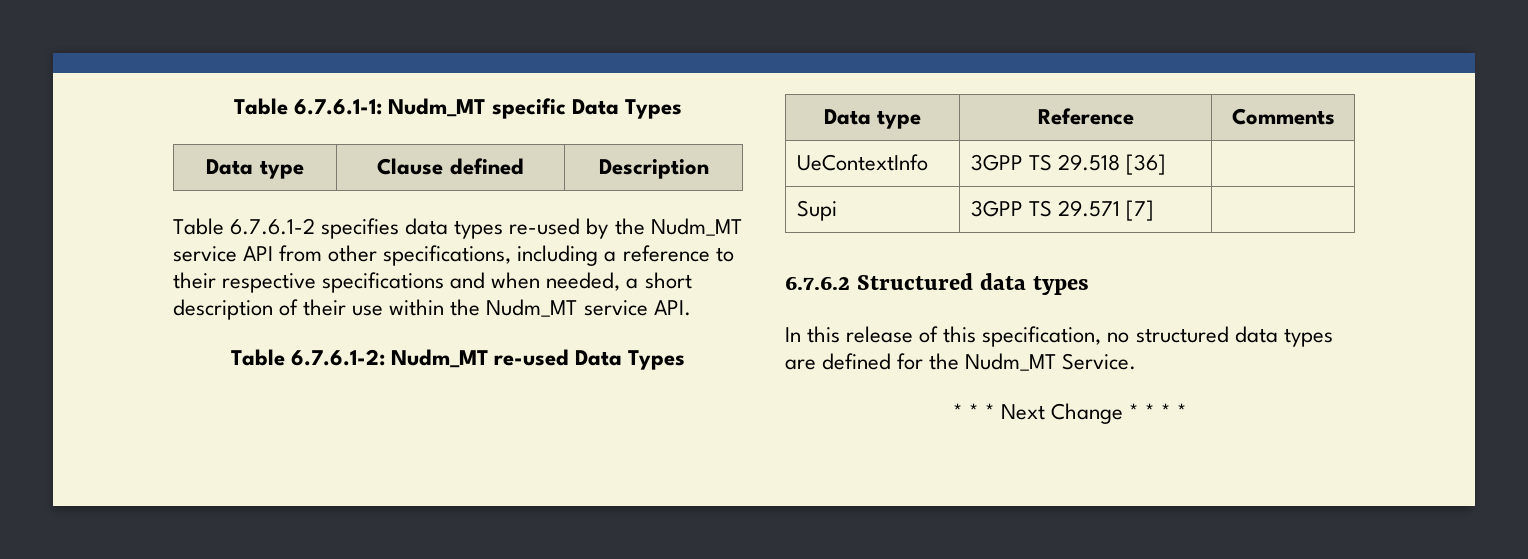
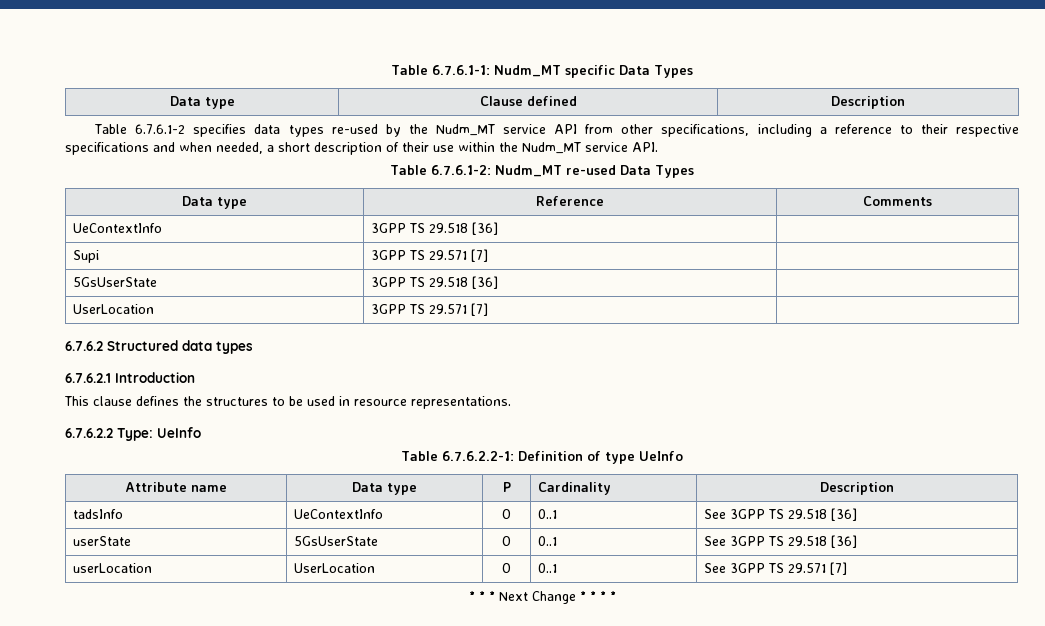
+ 5GsUserState | 3GPP TS 29.518 [36] |
+ UserLocation | 3GPP TS 29.571 [7] |
  6.7.6.2 Structured data types
- In this release of this specification, no structured data types are defined for the Nudm_MT Service.
+ 6.7.6.2.1 Introduction
+ This clause defines the structures to be used in resource representations.
+ 6.7.6.2.2 Type: UeInfo
+ Table 6.7.6.2.2-1: Definition of type UeInfo
+ Attribute name | Data type | P | Cardinality | Description
+ tadsInfo | UeContextInfo | O | 0..1 | See 3GPP TS 29.518 [36]
+ userState | 5GsUserState | O | 0..1 | See 3GPP TS 29.518 [36]
+ userLocation | UserLocation | O | 0..1 | See 3GPP TS 29.571 [7]

